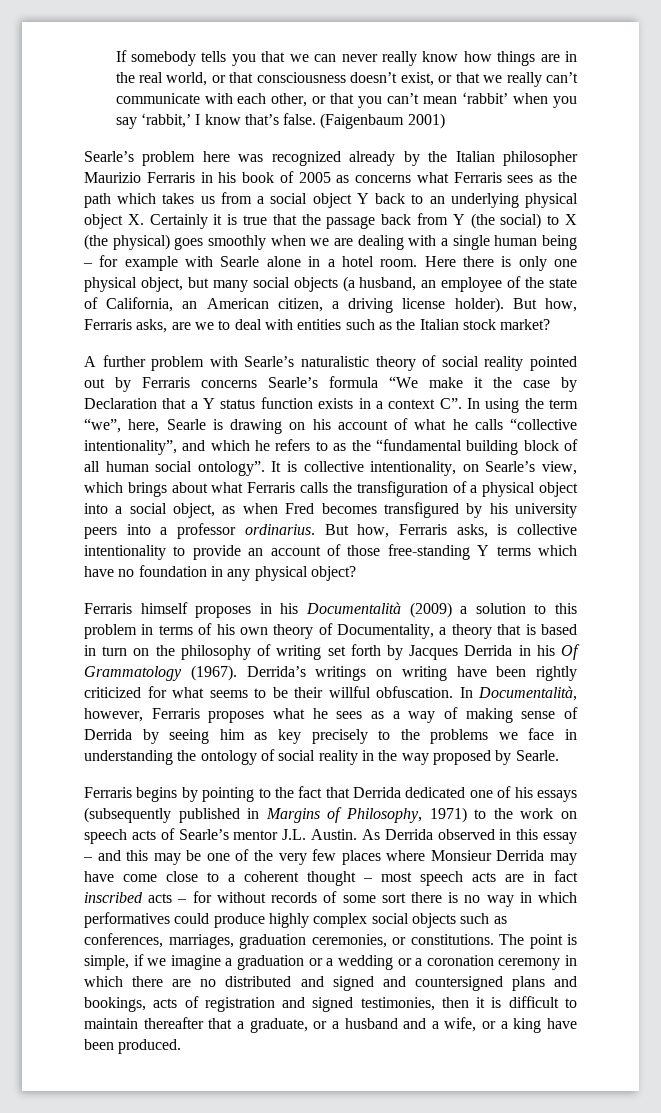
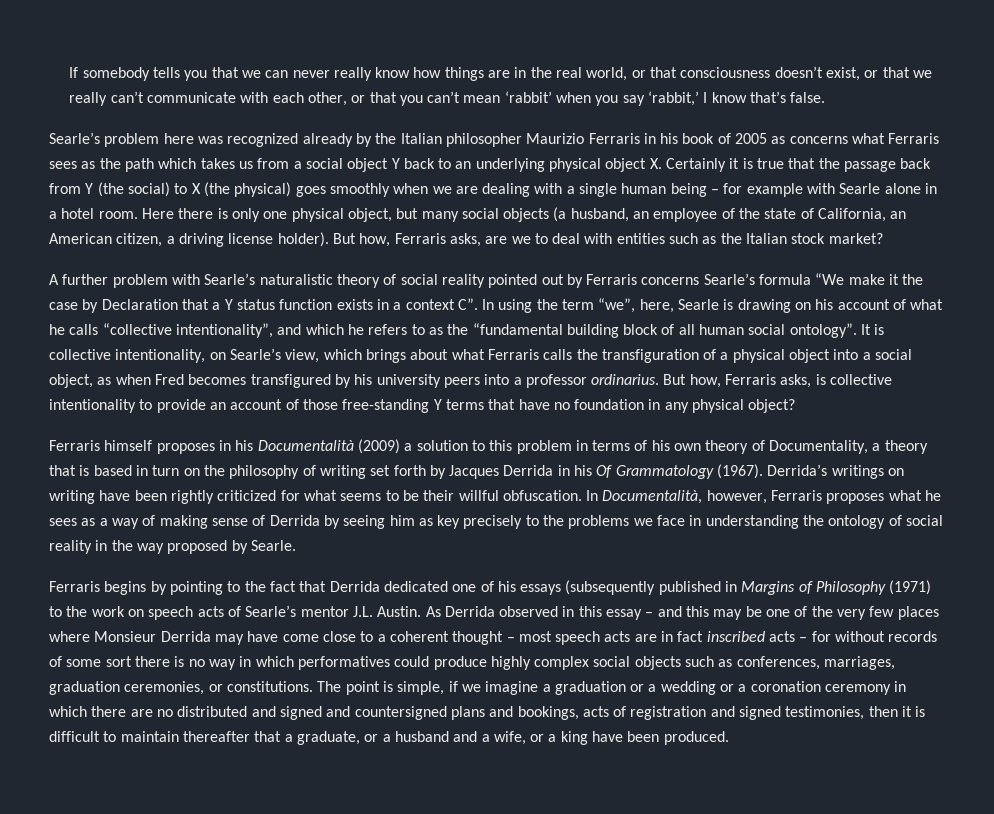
- (Faigenbaum 2001)
- But how, Ferraris asks, is collective intentionality to provide an account of those free-standing Y terms which have no foundation in any physical object?
+ But how, Ferraris asks, is collective intentionality to provide an account of those free-standing Y terms that have no foundation in any physical object?
- Ferraris begins by pointing to the fact that Derrida dedicated one of his essays (subsequently published in Margins of Philosophy, 1971) to the work on speech acts of Searle’s mentor J.L. Austin.
+ Ferraris begins by pointing to the fact that Derrida dedicated one of his essays (subsequently published in Margins of Philosophy (1971) to the work on speech acts of Searle’s mentor J.L. Austin.

